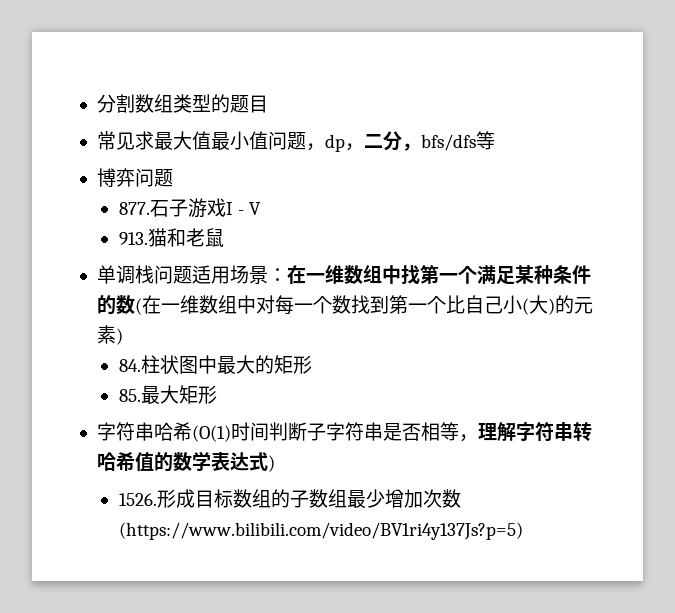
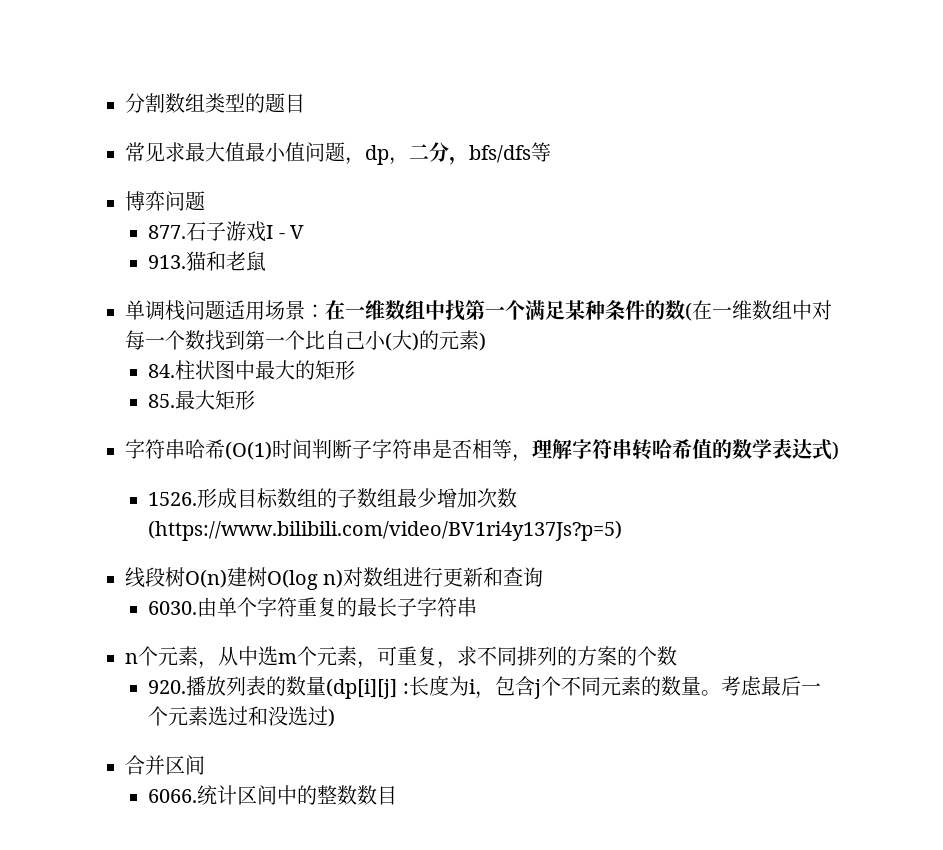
+ 线段树O(n)建树O(log n)对数组进行更新和查询
+ 6030.由单个字符重复的最长子字符串
+ n个元素，从中选m个元素，可重复，求不同排列的方案的个数
+ 920.播放列表的数量(dp[i][j] :长度为i，包含j个不同元素的数量。考虑最后一个元素选过和没选过)
+ 合并区间
+ 6066.统计区间中的整数数目

